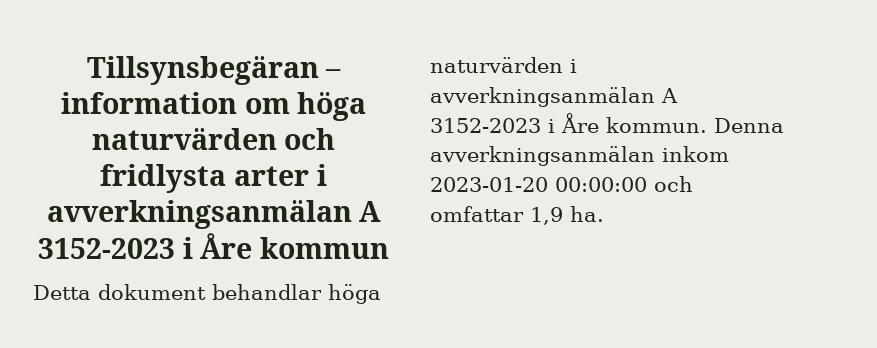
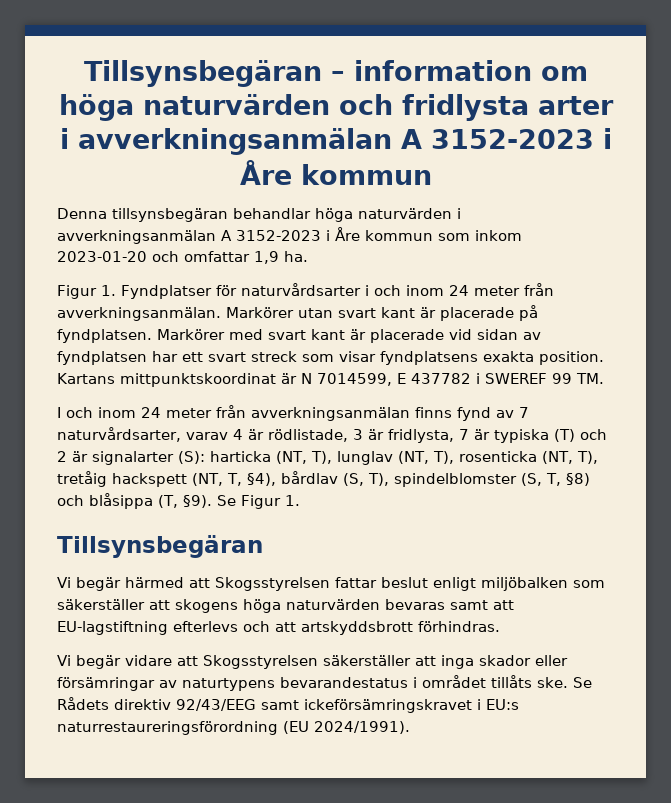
- Detta dokument behandlar höga naturvärden i avverkningsanmälan A 3152-2023 i Åre kommun. Denna avverkningsanmälan inkom 2023-01-20 00:00:00 och omfattar 1,9 ha.
+ Denna tillsynsbegäran behandlar höga naturvärden i avverkningsanmälan A 3152-2023 i Åre kommun som inkom 2023-01-20 och omfattar 1,9 ha.
+ Figur 1. Fyndplatser för naturvårdsarter i och inom 24 meter från avverkningsanmälan. Markörer utan svart kant är placerade på fyndplatsen. Markörer med svart kant är placerade vid sidan av fyndplatsen har ett svart streck som visar fyndplatsens exakta position. Kartans mittpunktskoordinat är N 7014599, E 437782 i SWEREF 99 TM.
+ I och inom 24 meter från avverkningsanmälan finns fynd av 7 naturvårdsarter, varav 4 är rödlistade, 3 är fridlysta, 7 är typiska (T) och 2 är signalarter (S): harticka (NT, T), lunglav (NT, T), rosenticka (NT, T), tretåig hackspett (NT, T, §4), bårdlav (S, T), spindelblomster (S, T, §8) och blåsippa (T, §9). Se Figur 1.
+ Tillsynsbegäran
+ Vi begär härmed att Skogsstyrelsen fattar beslut enligt miljöbalken som säkerställer att skogens höga naturvärden bevaras samt att EU-lagstiftning efterlevs och att artskyddsbrott förhindras.
+ Vi begär vidare att Skogsstyrelsen säkerställer att inga skador eller försämringar av naturtypens bevarandestatus i området tillåts ske. Se Rådets direktiv 92/43/EEG samt ickeförsämringskravet i EU:s naturrestaureringsförordning (EU 2024/1991).

